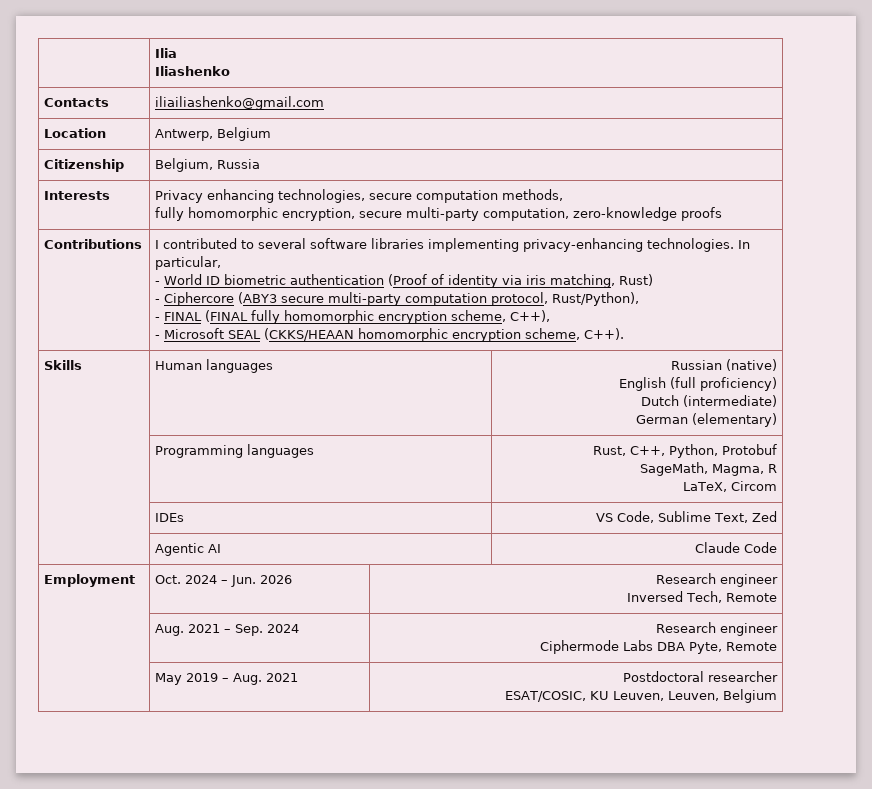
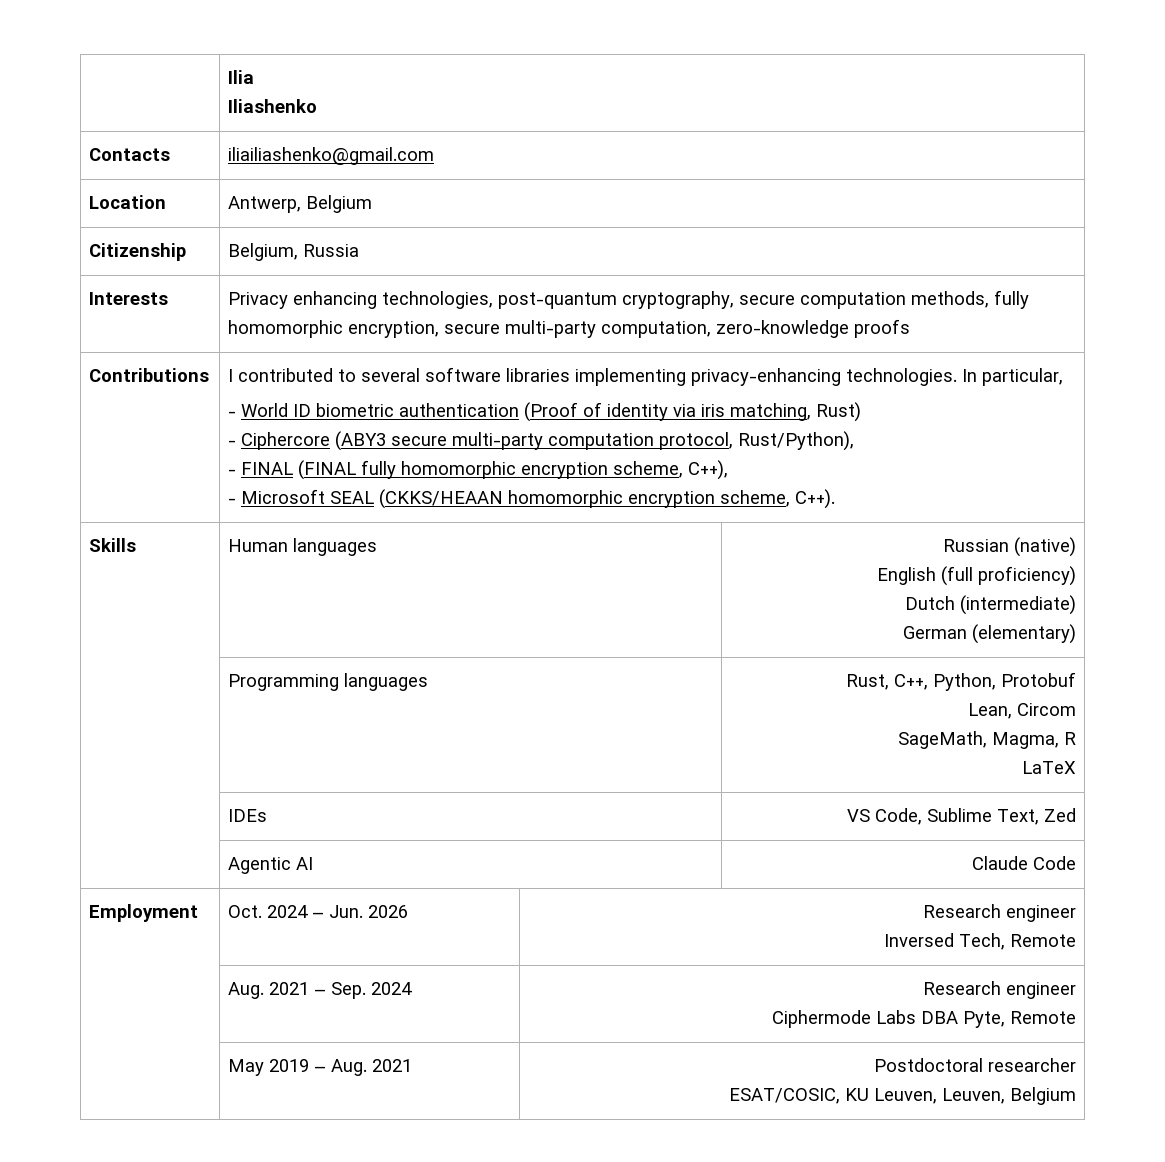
- Interests | Privacy enhancing technologies, secure computation methods,
- fully homomorphic encryption, secure multi-party computation, zero-knowledge proofs
+ Interests | Privacy enhancing technologies, post-quantum cryptography, secure computation methods, fully homomorphic encryption, secure multi-party computation, zero-knowledge proofs
  | Programming languages | Rust, C++, Python, Protobuf
+ Lean, Circom
  SageMath, Magma, R
- LaTeX, Circom
+ LaTeX

